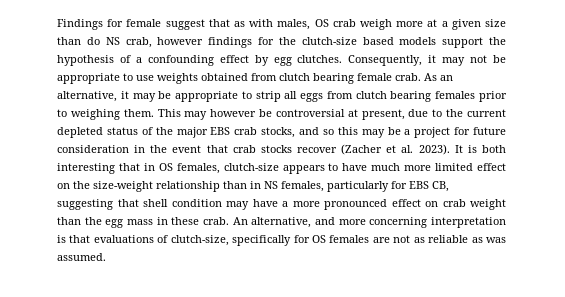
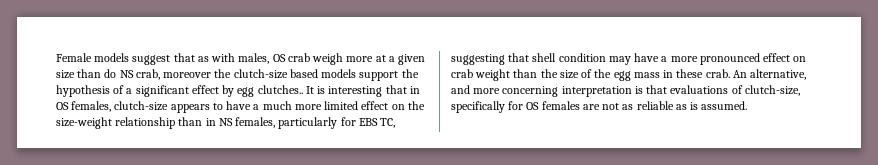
- Findings for female suggest that as with males, OS crab weigh more at a given size than do NS crab, however findings for the clutch-size based models support the hypothesis of a confounding effect by egg clutches. Consequently, it may not be appropriate to use weights obtained from clutch bearing female crab. As an alternative, it may be appropriate to strip all eggs from clutch bearing females prior to weighing them. This may however be controversial at present, due to the current depleted status of the major EBS crab stocks, and so this may be a project for future consideration in the event that crab stocks recover (Zacher et al. 2023).
+ Female models suggest that as with males, OS crab weigh more at a given size than do NS crab, moreover the clutch-size based models support the hypothesis of a significant effect by egg clutches..
- It is both interesting that in OS females, clutch-size appears to have much more limited effect on the size-weight relationship than in NS females, particularly for EBS CB, suggesting that shell condition may have a more pronounced effect on crab weight than the egg mass in these crab.
+ It is interesting that in OS females, clutch-size appears to have a much more limited effect on the size-weight relationship than in NS females, particularly for EBS TC, suggesting that shell condition may have a more pronounced effect on crab weight than the size of the egg mass in these crab.
- An alternative, and more concerning interpretation is that evaluations of clutch-size, specifically for OS females are not as reliable as was assumed.
+ An alternative, and more concerning interpretation is that evaluations of clutch-size, specifically for OS females are not as reliable as is assumed.

